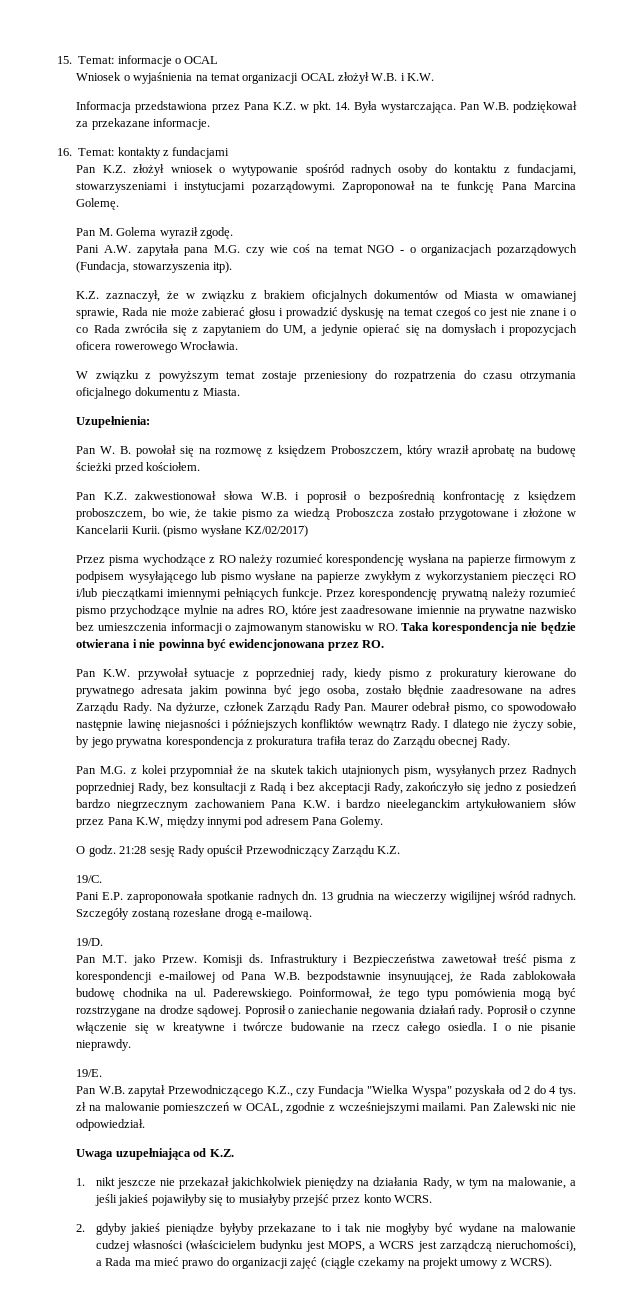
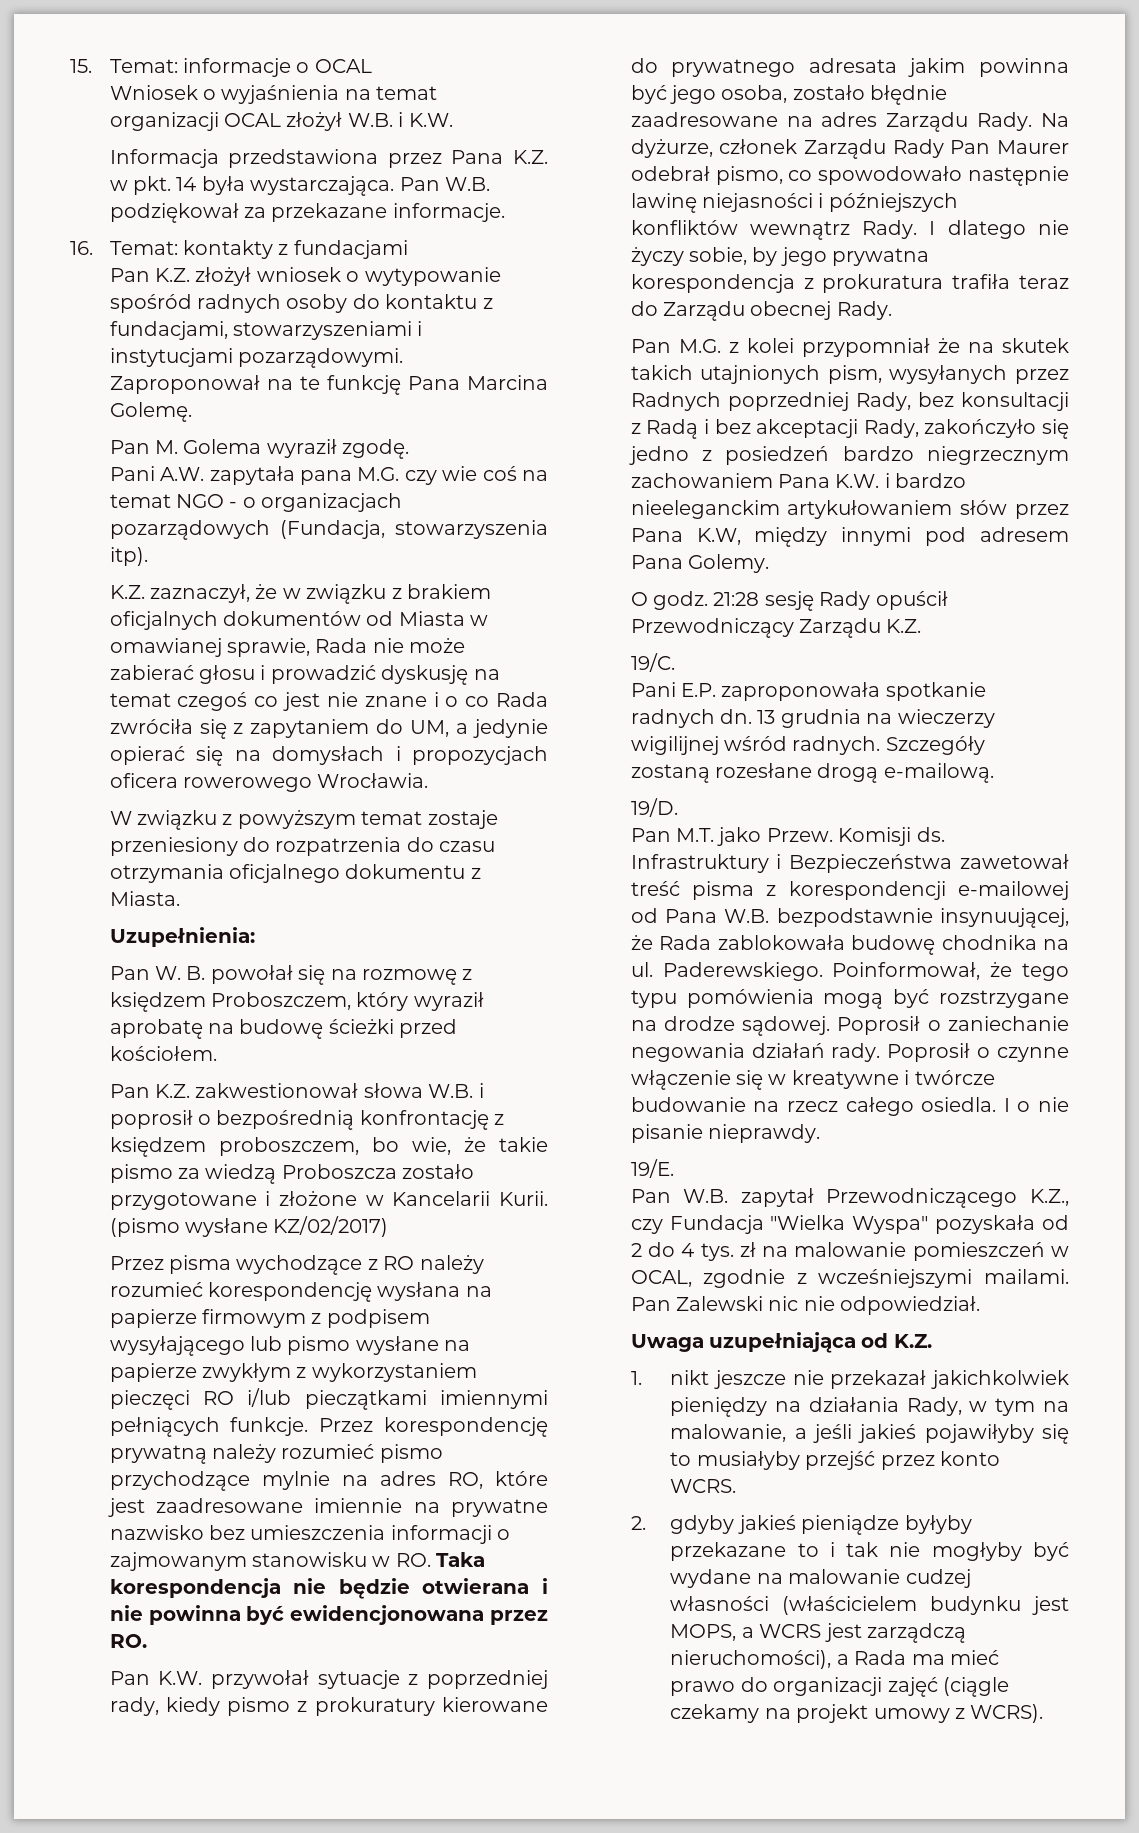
- Informacja przedstawiona przez Pana K.Z. w pkt. 14. Była wystarczająca.
+ Informacja przedstawiona przez Pana K.Z. w pkt. 14 była wystarczająca.
- Pan W. B. powołał się na rozmowę z księdzem Proboszczem, który wraził aprobatę na budowę ścieżki przed kościołem.
+ Pan W. B. powołał się na rozmowę z księdzem Proboszczem, który wyraził aprobatę na budowę ścieżki przed kościołem.
- Na dyżurze, członek Zarządu Rady Pan. Maurer odebrał pismo, co spowodowało następnie lawinę niejasności i późniejszych konfliktów wewnątrz Rady.
+ Na dyżurze, członek Zarządu Rady Pan Maurer odebrał pismo, co spowodowało następnie lawinę niejasności i późniejszych konfliktów wewnątrz Rady.

